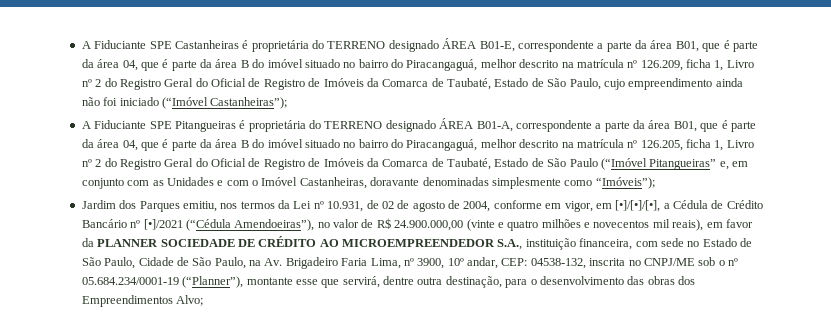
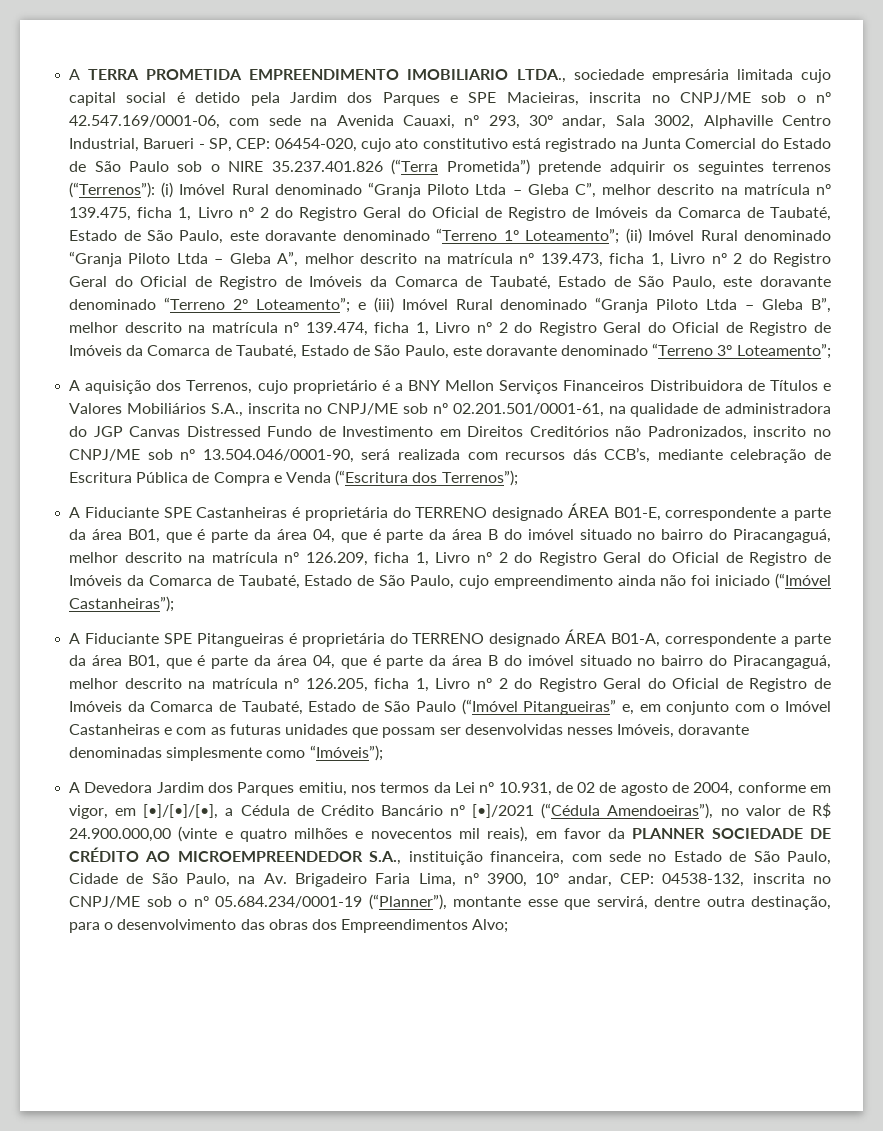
+ A TERRA PROMETIDA EMPREENDIMENTO IMOBILIARIO LTDA., sociedade empresária limitada cujo capital social é detido pela Jardim dos Parques e SPE Macieiras, inscrita no CNPJ/ME sob o nº 42.547.169/0001-06, com sede na Avenida Cauaxi, nº 293, 30º andar, Sala 3002, Alphaville Centro Industrial, Barueri - SP, CEP: 06454-020, cujo ato constitutivo está registrado na Junta Comercial do Estado de São Paulo sob o NIRE 35.237.401.826 (“Terra Prometida”) pretende adquirir os seguintes terrenos (“Terrenos”): (i) Imóvel Rural denominado “Granja Piloto Ltda – Gleba C”, melhor descrito na matrícula nº 139.475, ficha 1, Livro nº 2 do Registro Geral do Oficial de Registro de Imóveis da Comarca de Taubaté, Estado de São Paulo, este doravante denominado “Terreno 1º Loteamento”; (ii) Imóvel Rural denominado “Granja Piloto Ltda – Gleba A”, melhor descrito na matrícula nº 139.473, ficha 1, Livro nº 2 do Registro Geral do Oficial de Registro de Imóveis da Comarca de Taubaté, Estado de São Paulo, este doravante denominado “Terreno 2º Loteamento”; e (iii) Imóvel Rural denominado “Granja Piloto Ltda – Gleba B”, melhor descrito na matrícula nº 139.474, ficha 1, Livro nº 2 do Registro Geral do Oficial de Registro de Imóveis da Comarca de Taubaté, Estado de São Paulo, este doravante denominado “Terreno 3º Loteamento”;
+ A aquisição dos Terrenos, cujo proprietário é a BNY Mellon Serviços Financeiros Distribuidora de Títulos e Valores Mobiliários S.A., inscrita no CNPJ/ME sob nº 02.201.501/0001-61, na qualidade de administradora do JGP Canvas Distressed Fundo de Investimento em Direitos Creditórios não Padronizados, inscrito no CNPJ/ME sob nº 13.504.046/0001-90, será realizada com recursos dás CCB’s, mediante celebração de Escritura Pública de Compra e Venda (“Escritura dos Terrenos”);
- A Fiduciante SPE Pitangueiras é proprietária do TERRENO designado ÁREA B01-A, correspondente a parte da área B01, que é parte da área 04, que é parte da área B do imóvel situado no bairro do Piracangaguá, melhor descrito na matrícula nº 126.205, ficha 1, Livro nº 2 do Registro Geral do Oficial de Registro de Imóveis da Comarca de Taubaté, Estado de São Paulo (“Imóvel Pitangueiras” e, em conjunto com as Unidades e com o Imóvel Castanheiras, doravante denominadas simplesmente como “Imóveis”);
+ A Fiduciante SPE Pitangueiras é proprietária do TERRENO designado ÁREA B01-A, correspondente a parte da área B01, que é parte da área 04, que é parte da área B do imóvel situado no bairro do Piracangaguá, melhor descrito na matrícula nº 126.205, ficha 1, Livro nº 2 do Registro Geral do Oficial de Registro de Imóveis da Comarca de Taubaté, Estado de São Paulo (“Imóvel Pitangueiras” e, em conjunto com o Imóvel Castanheiras e com as futuras unidades que possam ser desenvolvidas nesses Imóveis, doravante denominadas simplesmente como “Imóveis”);
- Jardim dos Parques emitiu, nos termos da Lei nº 10.931, de 02 de agosto de 2004, conforme em vigor, em [•]/[•]/[•], a Cédula de Crédito Bancário nº [•]/2021 (“Cédula Amendoeiras”), no valor de R$ 24.900.000,00 (vinte e quatro milhões e novecentos mil reais), em favor da PLANNER SOCIEDADE DE CRÉDITO AO MICROEMPREENDEDOR S.A., instituição financeira, com sede no Estado de São Paulo, Cidade de São Paulo, na Av. Brigadeiro Faria Lima, nº 3900, 10º andar, CEP:
+ A Devedora Jardim dos Parques emitiu, nos termos da Lei nº 10.931, de 02 de agosto de 2004, conforme em vigor, em [•]/[•]/[•], a Cédula de Crédito Bancário nº [•]/2021 (“Cédula Amendoeiras”), no valor de R$ 24.900.000,00 (vinte e quatro milhões e novecentos mil reais), em favor da PLANNER SOCIEDADE DE CRÉDITO AO MICROEMPREENDEDOR S.A., instituição financeira, com sede no Estado de São Paulo, Cidade de São Paulo, na Av. Brigadeiro Faria Lima, nº 3900, 10º andar, CEP:

